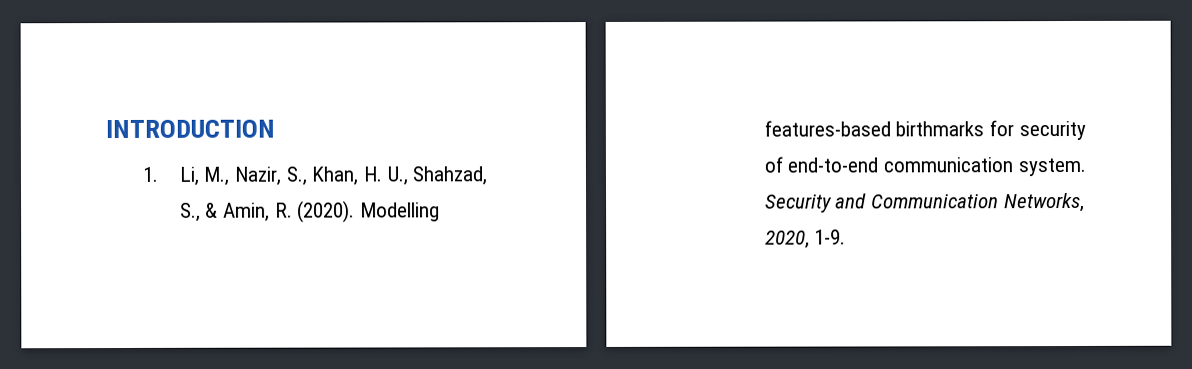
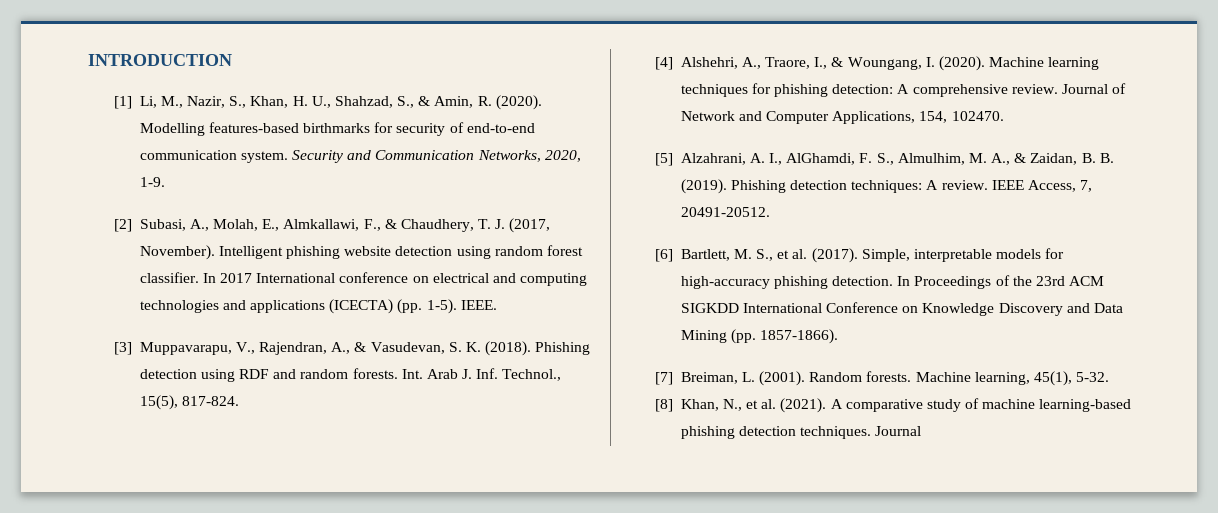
- 1. Li, M., Nazir, S., Khan, H. U., Shahzad, S., & Amin, R. (2020).
+ [1] Li, M., Nazir, S., Khan, H. U., Shahzad, S., & Amin, R. (2020).
+ [2] Subasi, A., Molah, E., Almkallawi, F., & Chaudhery, T. J. (2017, November). Intelligent phishing website detection using random forest classifier. In 2017 International conference on electrical and computing technologies and applications (ICECTA) (pp. 1-5). IEEE.
+ [3] Muppavarapu, V., Rajendran, A., & Vasudevan, S. K. (2018). Phishing detection using RDF and random forests. Int. Arab J. Inf. Technol., 15(5), 817-824.
+ [4] Alshehri, A., Traore, I., & Woungang, I. (2020). Machine learning techniques for phishing detection: A comprehensive review. Journal of Network and Computer Applications, 154, 102470.
+ [5] Alzahrani, A. I., AlGhamdi, F. S., Almulhim, M. A., & Zaidan, B. B. (2019). Phishing detection techniques: A review. IEEE Access, 7, 20491-20512.
+ [6] Bartlett, M. S., et al. (2017). Simple, interpretable models for high-accuracy phishing detection. In Proceedings of the 23rd ACM SIGKDD International Conference on Knowledge Discovery and Data Mining (pp. 1857-1866).
+ [7] Breiman, L. (2001). Random forests. Machine learning, 45(1), 5-32.
+ [8] Khan, N., et al. (2021). A comparative study of machine learning-based phishing detection techniques. Journal

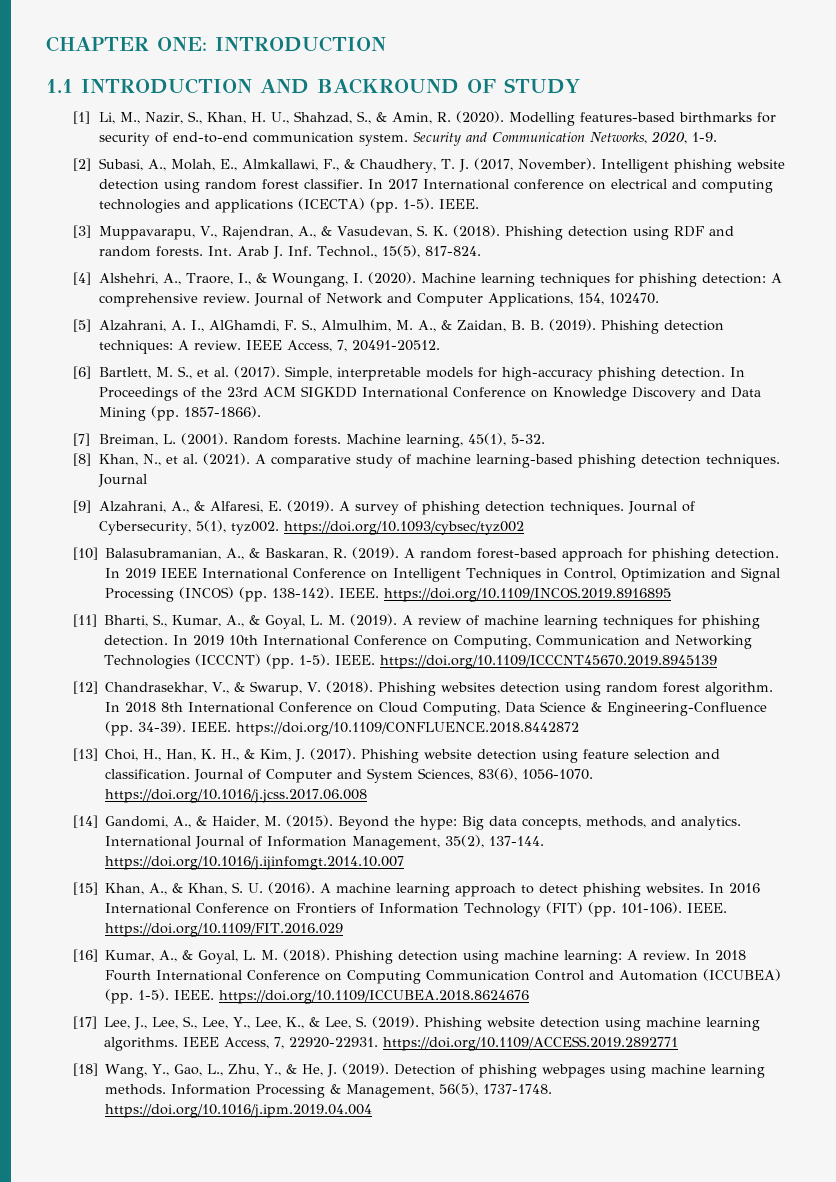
- INTRODUCTION
+ CHAPTER ONE: INTRODUCTION
+ 1.1 INTRODUCTION AND BACKROUND OF STUDY
+ [9] Alzahrani, A., & Alfaresi, E. (2019). A survey of phishing detection techniques. Journal of Cybersecurity, 5(1), tyz002. https://doi.org/10.1093/cybsec/tyz002
+ [10] Balasubramanian, A., & Baskaran, R. (2019). A random forest-based approach for phishing detection. In 2019 IEEE International Conference on Intelligent Techniques in Control, Optimization and Signal Processing (INCOS) (pp. 138-142). IEEE. https://doi.org/10.1109/INCOS.2019.8916895
+ [11] Bharti, S., Kumar, A., & Goyal, L. M. (2019). A review of machine learning techniques for phishing detection. In 2019 10th International Conference on Computing, Communication and Networking Technologies (ICCCNT) (pp. 1-5). IEEE. https://doi.org/10.1109/ICCCNT45670.2019.8945139
+ [12] Chandrasekhar, V., & Swarup, V. (2018). Phishing websites detection using random forest algorithm. In 2018 8th International Conference on Cloud Computing, Data Science & Engineering-Confluence (pp. 34-39). IEEE. https://doi.org/10.1109/CONFLUENCE.2018.8442872
+ [13] Choi, H., Han, K. H., & Kim, J. (2017). Phishing website detection using feature selection and classification. Journal of Computer and System Sciences, 83(6), 1056-1070. https://doi.org/10.1016/j.jcss.2017.06.008
+ [14] Gandomi, A., & Haider, M. (2015). Beyond the hype: Big data concepts, methods, and analytics. International Journal of Information Management, 35(2), 137-144. https://doi.org/10.1016/j.ijinfomgt.2014.10.007
+ [15] Khan, A., & Khan, S. U. (2016). A machine learning approach to detect phishing websites. In 2016 International Conference on Frontiers of Information Technology (FIT) (pp. 101-106). IEEE. https://doi.org/10.1109/FIT.2016.029
+ [16] Kumar, A., & Goyal, L. M. (2018). Phishing detection using machine learning: A review. In 2018 Fourth International Conference on Computing Communication Control and Automation (ICCUBEA) (pp. 1-5). IEEE. https://doi.org/10.1109/ICCUBEA.2018.8624676
+ [17] Lee, J., Lee, S., Lee, Y., Lee, K., & Lee, S. (2019). Phishing website detection using machine learning algorithms. IEEE Access, 7, 22920-22931. https://doi.org/10.1109/ACCESS.2019.2892771
+ [18] Wang, Y., Gao, L., Zhu, Y., & He, J. (2019). Detection of phishing webpages using machine learning methods. Information Processing & Management, 56(5), 1737-1748. https://doi.org/10.1016/j.ipm.2019.04.004

